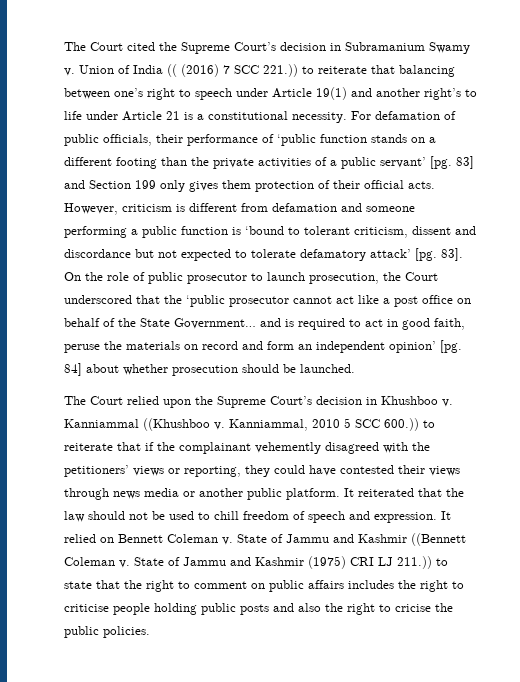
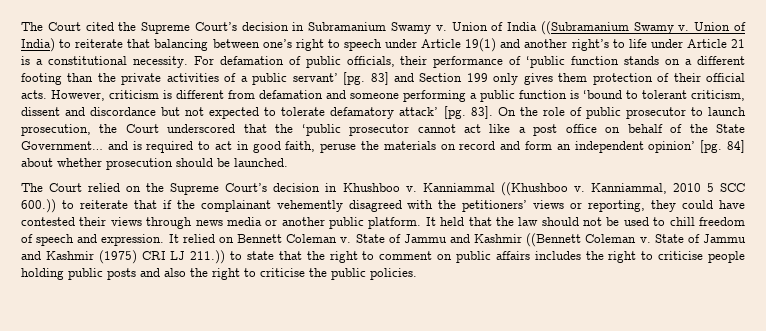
- Union of India (( (2016) 7 SCC 221.)) to reiterate that balancing between one’s right to speech under Article 19(1) and another right’s to life under Article 21 is a constitutional necessity.
+ Union of India ((Subramanium Swamy v. Union of India) to reiterate that balancing between one’s right to speech under Article 19(1) and another right’s to life under Article 21 is a constitutional necessity.
- The Court relied upon the Supreme Court’s decision in Khushboo v.
+ The Court relied on the Supreme Court’s decision in Khushboo v.
- It reiterated that the law should not be used to chill freedom of speech and expression.
+ It held that the law should not be used to chill freedom of speech and expression.
- State of Jammu and Kashmir (1975) CRI LJ 211.)) to state that the right to comment on public affairs includes the right to criticise people holding public posts and also the right to cricise the public policies.
+ State of Jammu and Kashmir (1975) CRI LJ 211.)) to state that the right to comment on public affairs includes the right to criticise people holding public posts and also the right to criticise the public policies.

